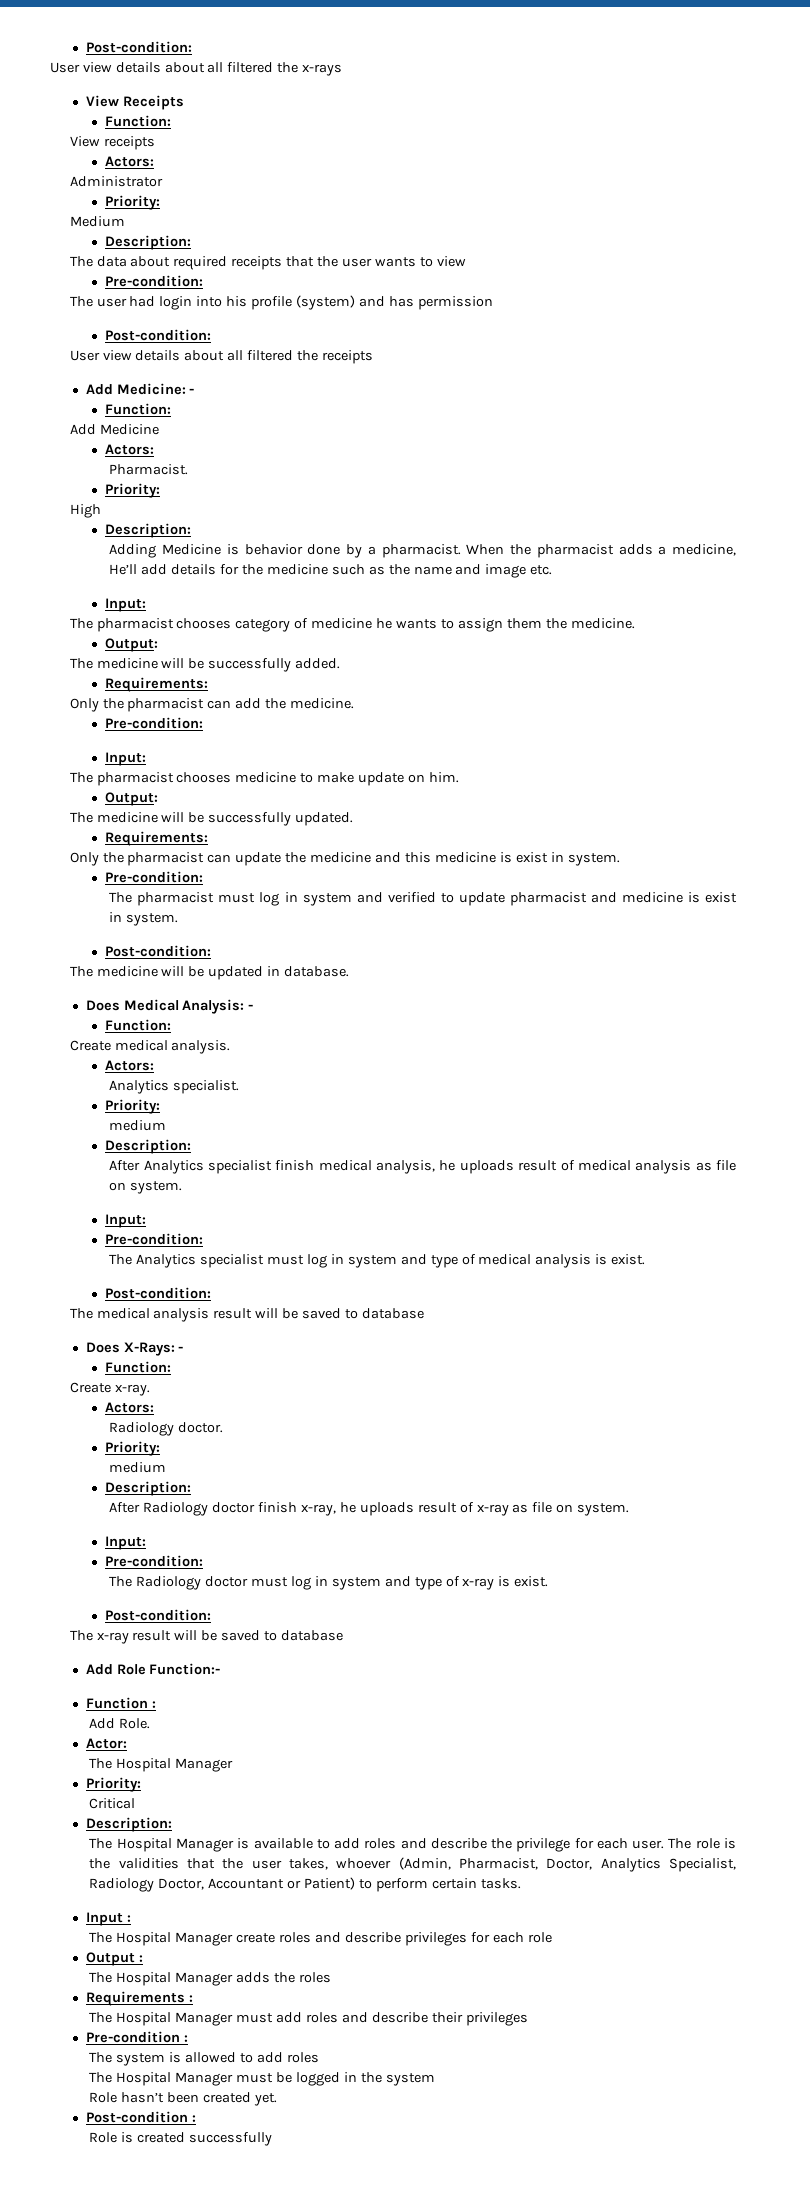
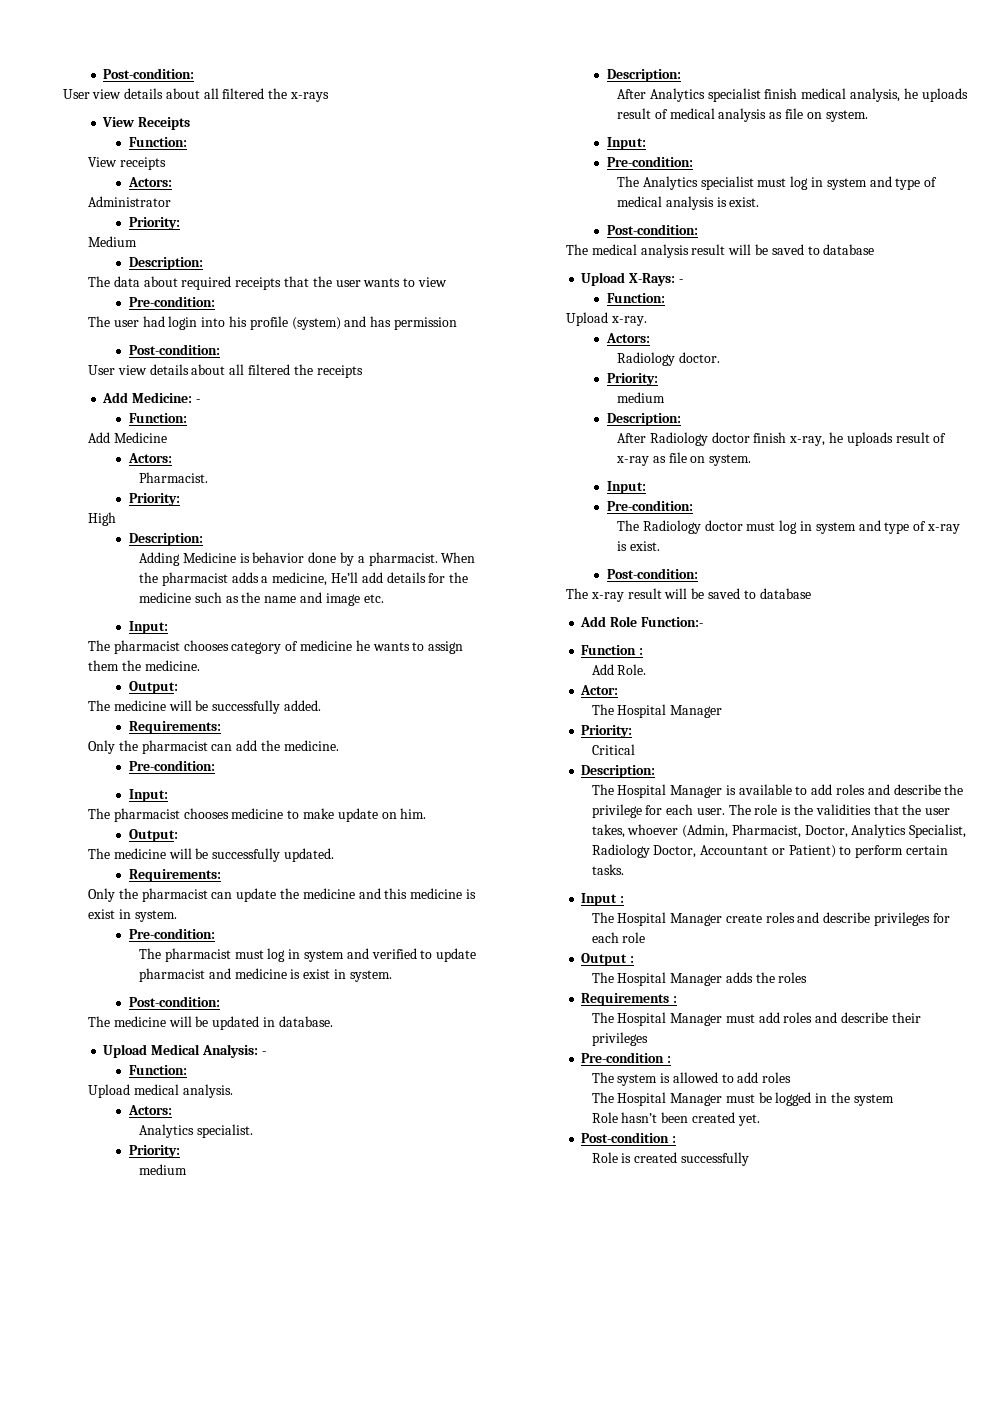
- Does Medical Analysis: -
+ Upload Medical Analysis: -
- Create medical analysis.
+ Upload medical analysis.
- Does X-Rays: -
+ Upload X-Rays: -
- Create x-ray.
+ Upload x-ray.

